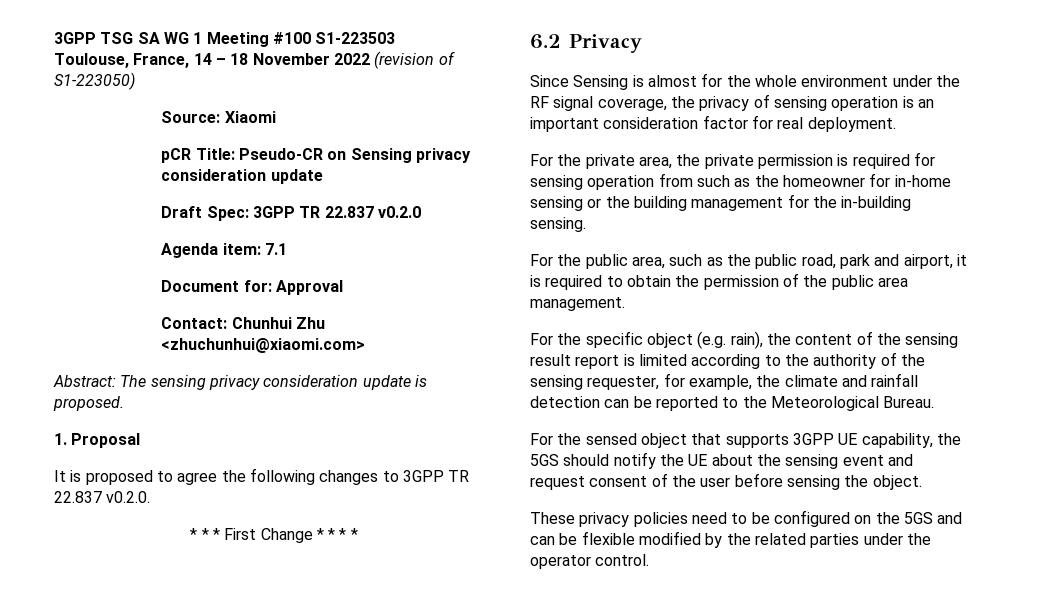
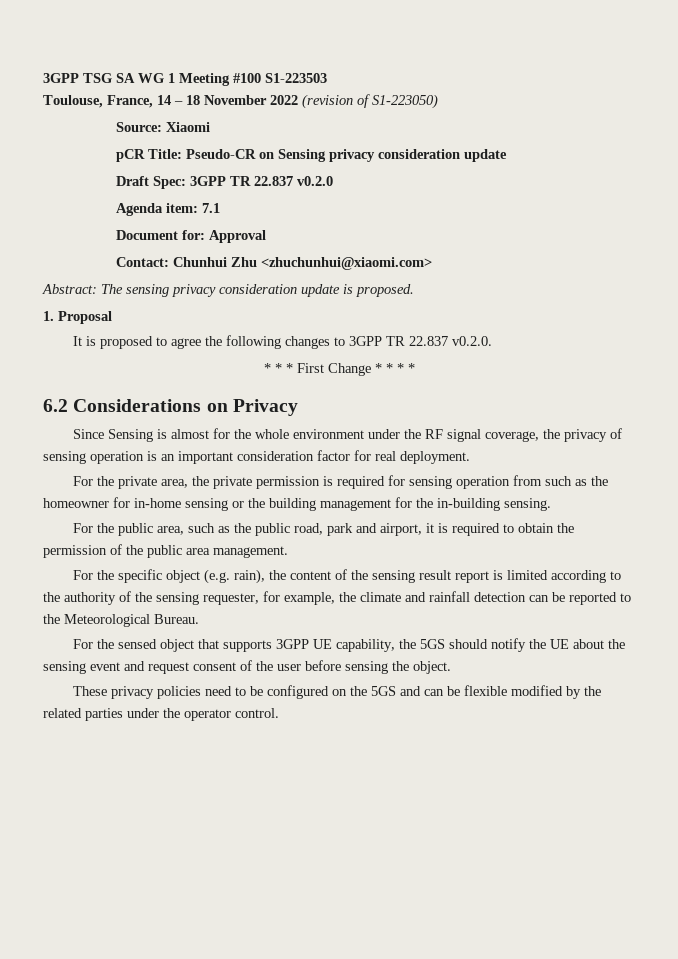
- 6.2 Privacy
+ 6.2 Considerations on Privacy

